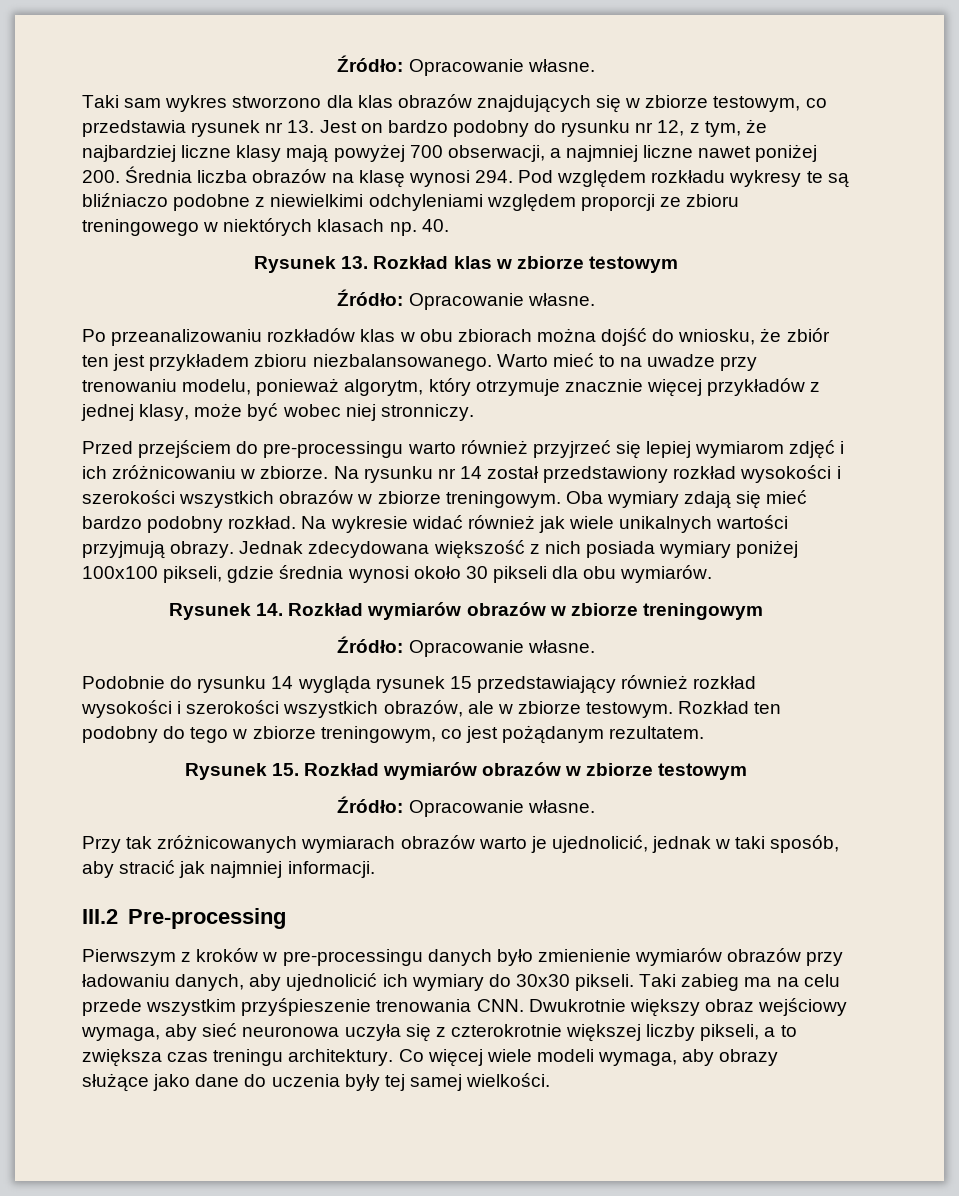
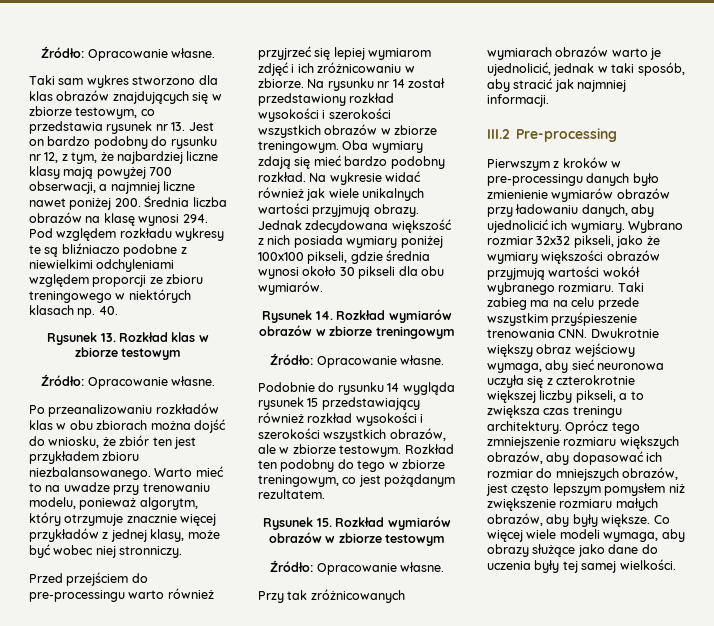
- Pierwszym z kroków w pre-processingu danych było zmienienie wymiarów obrazów przy ładowaniu danych, aby ujednolicić ich wymiary do 30x30 pikseli.
+ Pierwszym z kroków w pre-processingu danych było zmienienie wymiarów obrazów przy ładowaniu danych, aby ujednolicić ich wymiary. Wybrano rozmiar 32x32 pikseli, jako że wymiary większości obrazów przyjmują wartości wokół wybranego rozmiaru.
+ Oprócz tego zmniejszenie rozmiaru większych obrazów, aby dopasować ich rozmiar do mniejszych obrazów, jest często lepszym pomysłem niż zwiększenie rozmiaru małych obrazów, aby były większe.

